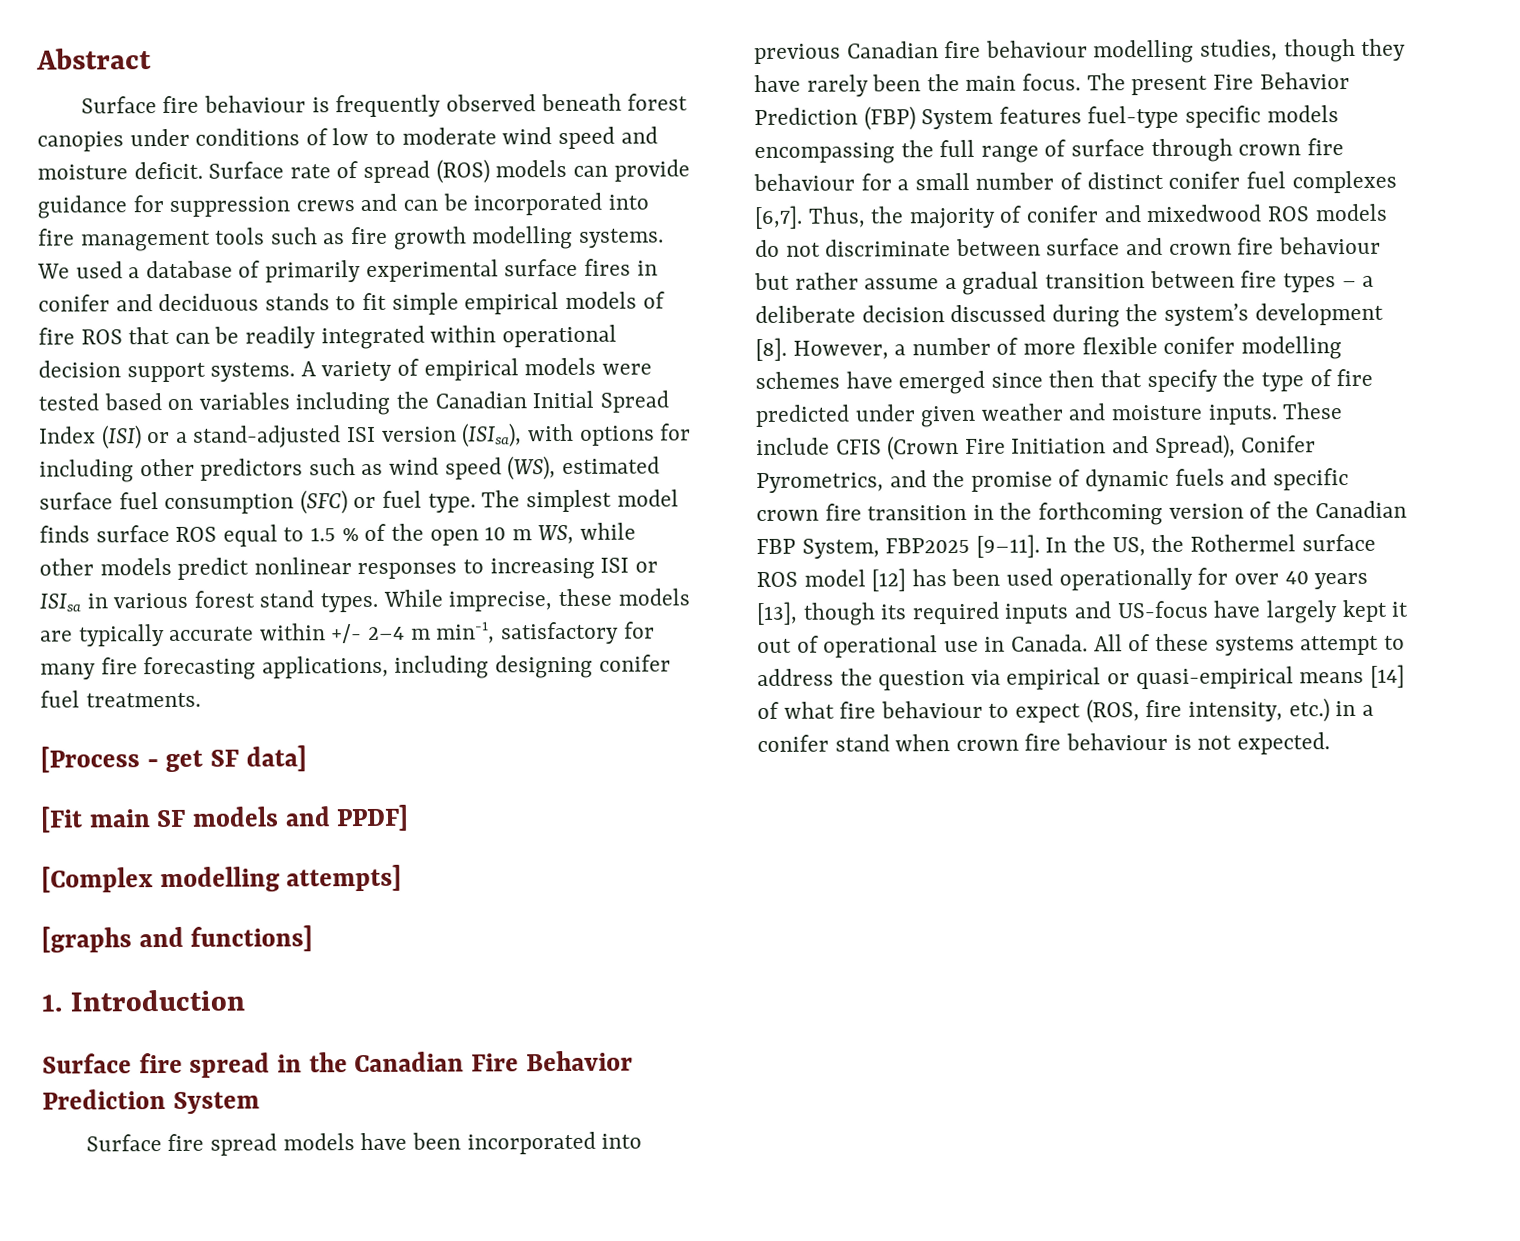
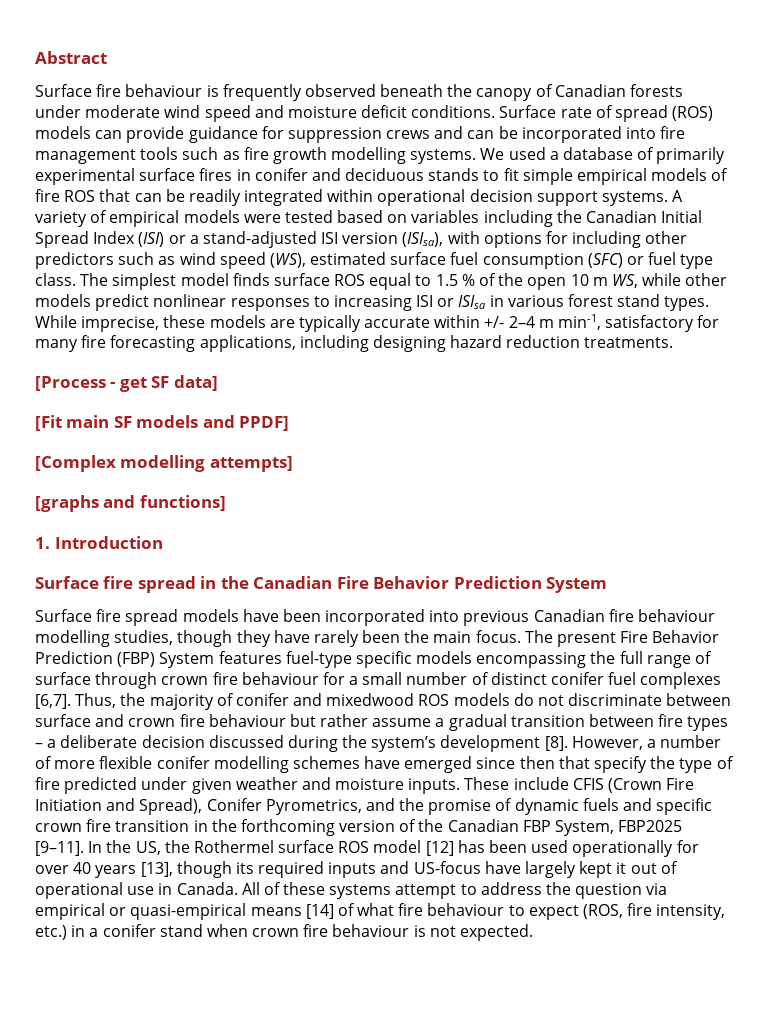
- Surface fire behaviour is frequently observed beneath forest canopies under conditions of low to moderate wind speed and moisture deficit.
+ Surface fire behaviour is frequently observed beneath the canopy of Canadian forests under moderate wind speed and moisture deficit conditions.
- A variety of empirical models were tested based on variables including the Canadian Initial Spread Index (ISI) or a stand-adjusted ISI version (ISIsa), with options for including other predictors such as wind speed (WS), estimated surface fuel consumption (SFC) or fuel type.
+ A variety of empirical models were tested based on variables including the Canadian Initial Spread Index (ISI) or a stand-adjusted ISI version (ISIsa), with options for including other predictors such as wind speed (WS), estimated surface fuel consumption (SFC) or fuel type class.
- While imprecise, these models are typically accurate within +/- 2–4 m min-1, satisfactory for many fire forecasting applications, including designing conifer fuel treatments.
+ While imprecise, these models are typically accurate within +/- 2–4 m min-1, satisfactory for many fire forecasting applications, including designing hazard reduction treatments.

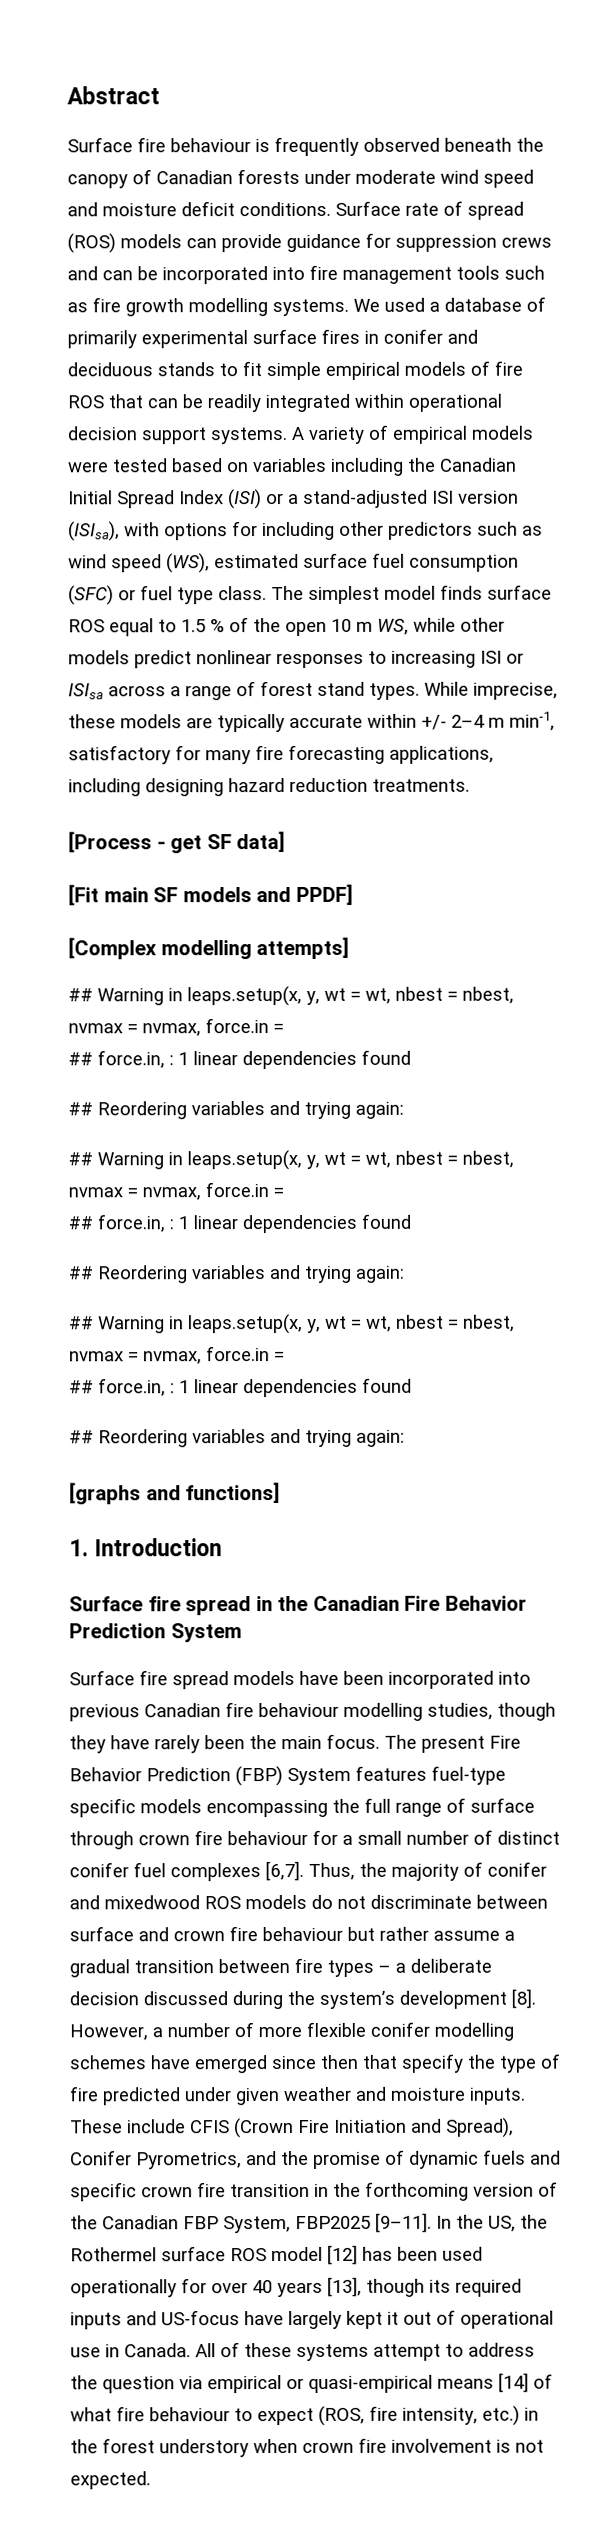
- The simplest model finds surface ROS equal to 1.5 % of the open 10 m WS, while other models predict nonlinear responses to increasing ISI or ISIsa in various forest stand types.
+ The simplest model finds surface ROS equal to 1.5 % of the open 10 m WS, while other models predict nonlinear responses to increasing ISI or ISIsa across a range of forest stand types.
  [Complex modelling attempts]
+ ## Warning in leaps.setup(x, y, wt = wt, nbest = nbest, nvmax = nvmax, force.in =
+ ## force.in, : 1 linear dependencies found
+ ## Reordering variables and trying again:
+ ## Warning in leaps.setup(x, y, wt = wt, nbest = nbest, nvmax = nvmax, force.in =
+ ## force.in, : 1 linear dependencies found
+ ## Reordering variables and trying again:
+ ## Warning in leaps.setup(x, y, wt = wt, nbest = nbest, nvmax = nvmax, force.in =
+ ## force.in, : 1 linear dependencies found
+ ## Reordering variables and trying again:
- All of these systems attempt to address the question via empirical or quasi-empirical means [14] of what fire behaviour to expect (ROS, fire intensity, etc.) in a conifer stand when crown fire behaviour is not expected.
+ All of these systems attempt to address the question via empirical or quasi-empirical means [14] of what fire behaviour to expect (ROS, fire intensity, etc.) in the forest understory when crown fire involvement is not expected.

